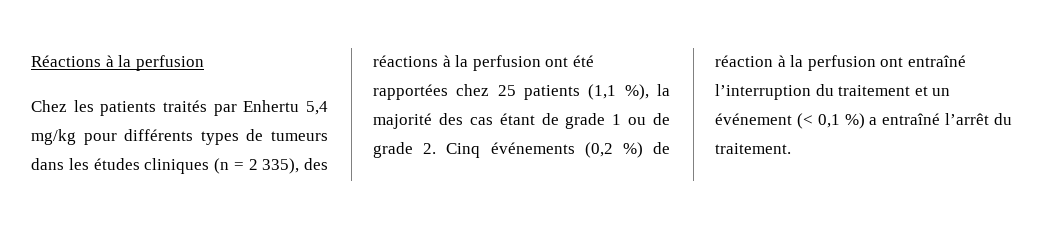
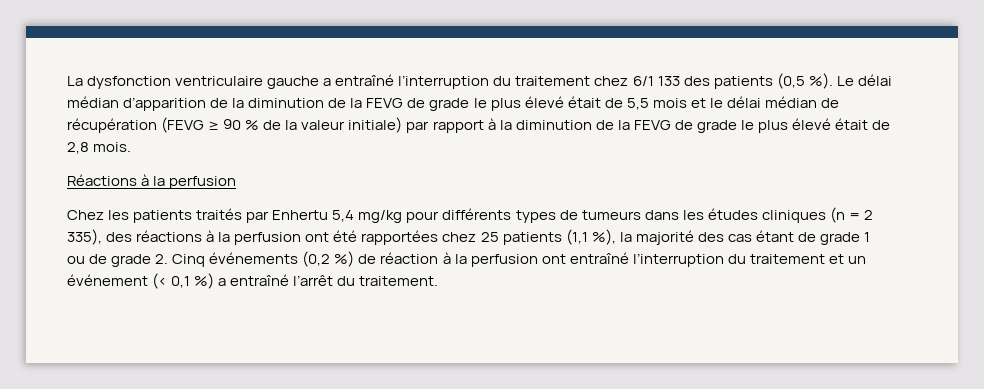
+ La dysfonction ventriculaire gauche a entraîné l’interruption du traitement chez 6/1 133 des patients (0,5 %). Le délai médian d’apparition de la diminution de la FEVG de grade le plus élevé était de 5,5 mois et le délai médian de récupération (FEVG ≥ 90 % de la valeur initiale) par rapport à la diminution de la FEVG de grade le plus élevé était de 2,8 mois.

